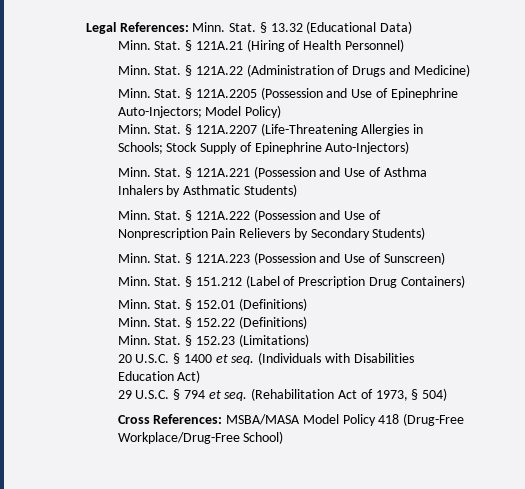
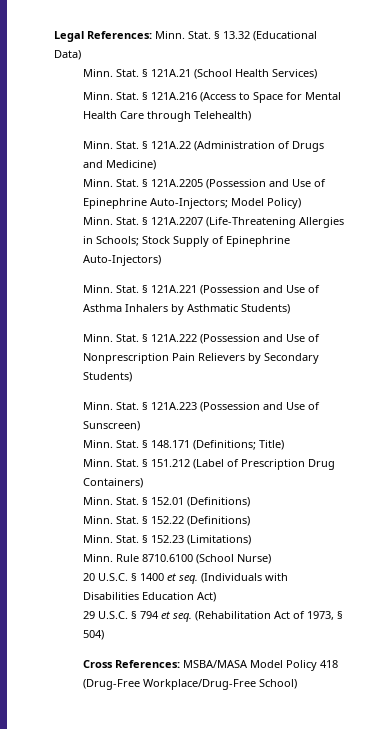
- § 121A.21 (Hiring of Health Personnel)
+ § 121A.21 (School Health Services)
+ Minn. Stat. § 121A.216 (Access to Space for Mental Health Care through Telehealth)
+ Minn. Stat. § 148.171 (Definitions; Title)
+ Minn. Rule 8710.6100 (School Nurse)

